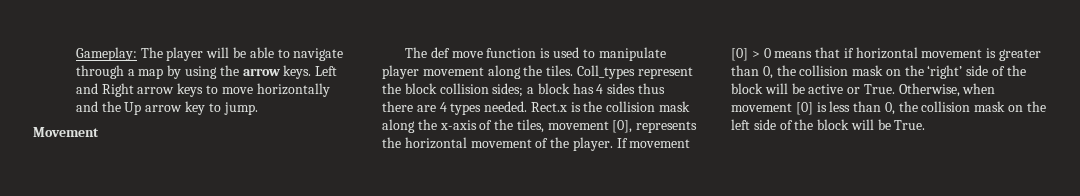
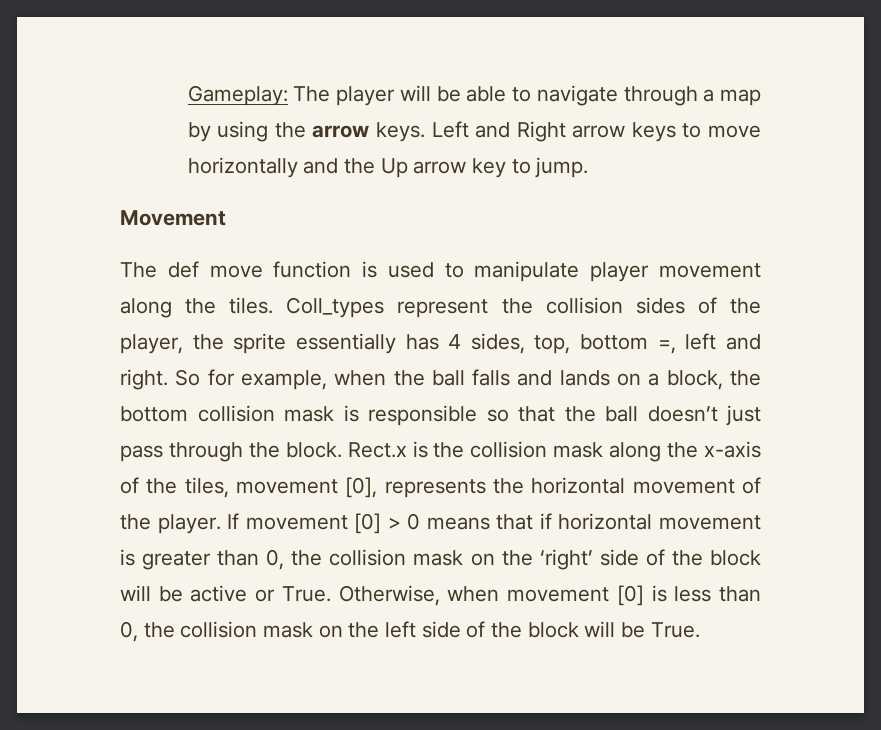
- Coll_types represent the block collision sides; a block has 4 sides thus there are 4 types needed.
+ Coll_types represent the collision sides of the player, the sprite essentially has 4 sides, top, bottom =, left and right. So for example, when the ball falls and lands on a block, the bottom collision mask is responsible so that the ball doesn’t just pass through the block.

